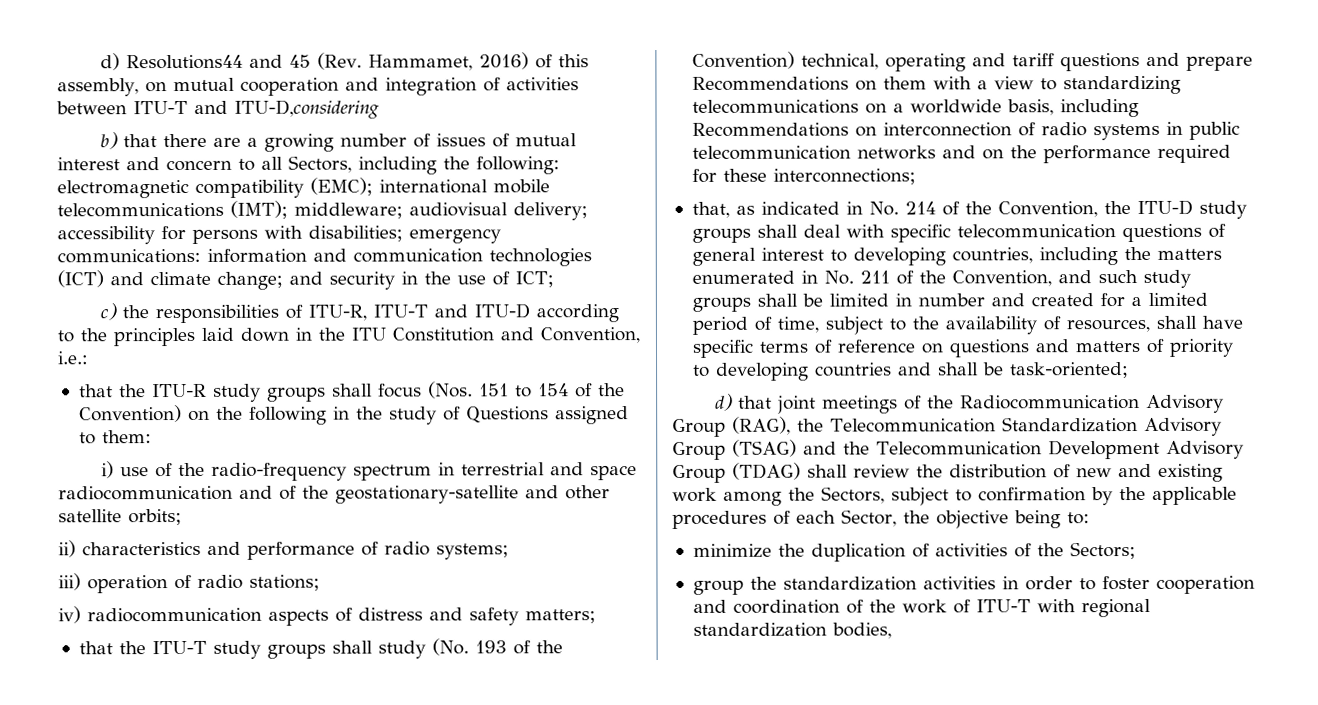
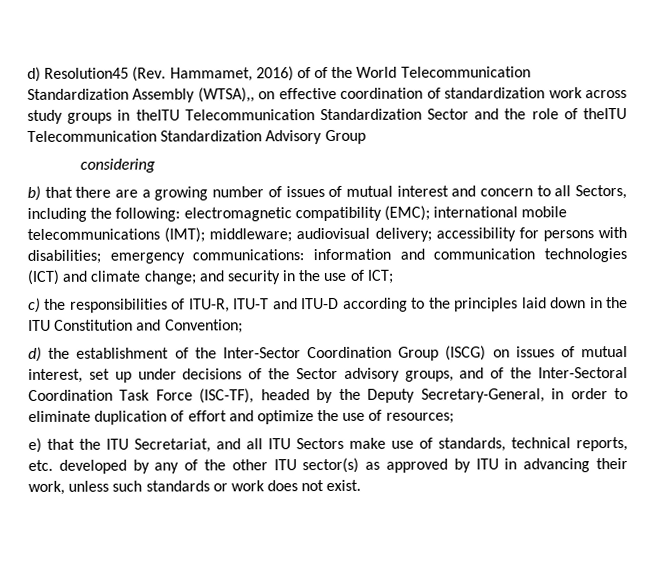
- d) Resolutions44 and 45 (Rev. Hammamet, 2016) of this assembly, on mutual cooperation and integration of activities between ITU-T and ITU-D,considering
+ d) Resolution45 (Rev. Hammamet, 2016) of of the World Telecommunication Standardization Assembly (WTSA),, on effective coordination of standardization work across study groups in theITU Telecommunication Standardization Sector and the role of theITU Telecommunication Standardization Advisory Group
+ considering
- c) the responsibilities of ITU-R, ITU-T and ITU-D according to the principles laid down in the ITU Constitution and Convention, i.e.:
- that the ITU-R study groups shall focus (Nos. 151 to 154 of the Convention) on the following in the study of Questions assigned to them:
- i) use of the radio-frequency spectrum in terrestrial and space radiocommunication and of the geostationary-satellite and other satellite orbits;
- ii) characteristics and performance of radio systems;
- iii) operation of radio stations;
- iv) radiocommunication aspects of distress and safety matters;
- that the ITU-T study groups shall study (No. 193 of the Convention) technical, operating and tariff questions and prepare Recommendations on them with a view to standardizing telecommunications on a worldwide basis, including Recommendations on interconnection of radio systems in public telecommunication networks and on the performance required for these interconnections;
- that, as indicated in No. 214 of the Convention, the ITU-D study groups shall deal with specific telecommunication questions of general interest to developing countries, including the matters enumerated in No. 211 of the Convention, and such study groups shall be limited in number and created for a limited period of time, subject to the availability of resources, shall have specific terms of reference on questions and matters of priority to developing countries and shall be task-oriented;
- d) that joint meetings of the Radiocommunication Advisory Group (RAG), the Telecommunication Standardization Advisory Group (TSAG) and the Telecommunication Development Advisory Group (TDAG) shall review the distribution of new and existing work among the Sectors, subject to confirmation by the applicable procedures of each Sector, the objective being to:
- minimize the duplication of activities of the Sectors;
- group the standardization activities in order to foster cooperation and coordination of the work of ITU-T with regional standardization bodies,
+ c) the responsibilities of ITU-R, ITU-T and ITU-D according to the principles laid down in the ITU Constitution and Convention;
+ d) the establishment of the Inter-Sector Coordination Group (ISCG) on issues of mutual interest, set up under decisions of the Sector advisory groups, and of the Inter-Sectoral Coordination Task Force (ISC-TF), headed by the Deputy Secretary-General, in order to eliminate duplication of effort and optimize the use of resources;
+ e) that the ITU Secretariat, and all ITU Sectors make use of standards, technical reports, etc. developed by any of the other ITU sector(s) as approved by ITU in advancing their work, unless such standards or work does not exist.

